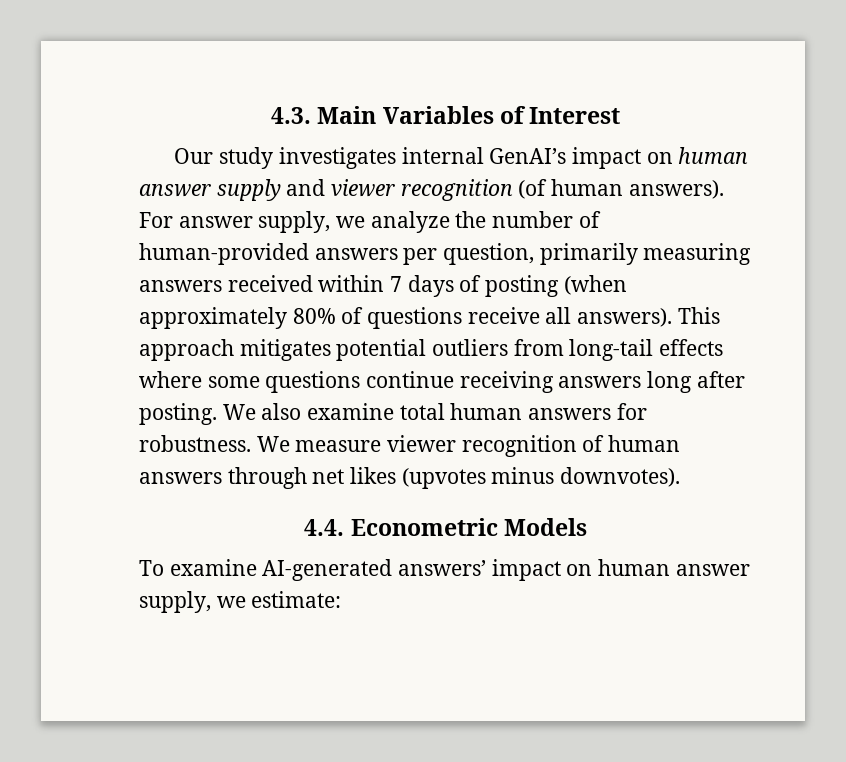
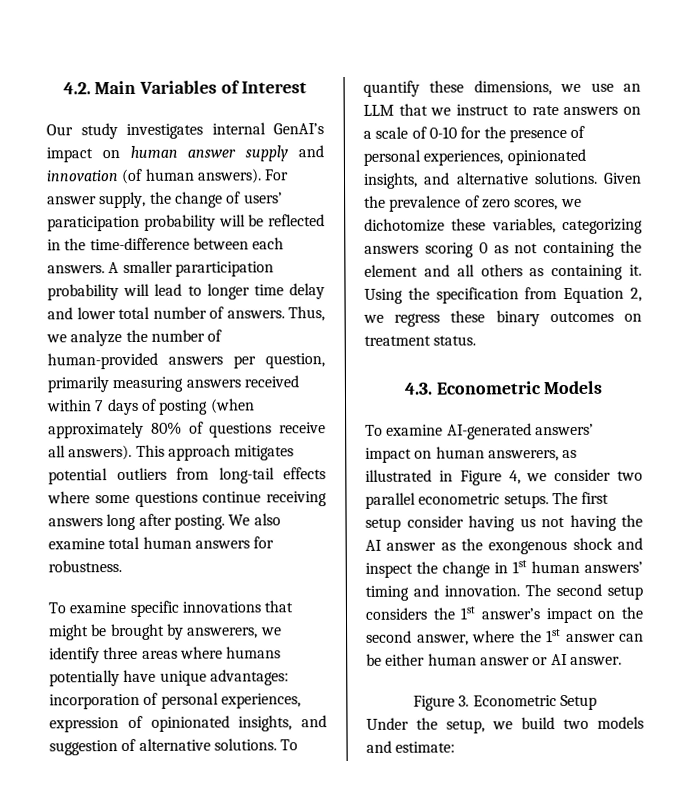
- 4.3. Main Variables of Interest
+ 4.2. Main Variables of Interest
- Our study investigates internal GenAI’s impact on human answer supply and viewer recognition (of human answers).
+ Our study investigates internal GenAI’s impact on human answer supply and innovation (of human answers).
- For answer supply, we analyze the number of human-provided answers per question, primarily measuring answers received within 7 days of posting (when approximately 80% of questions receive all answers).
+ For answer supply, the change of users’ paraticipation probability will be reflected in the time-difference between each answers. A smaller pararticipation probability will lead to longer time delay and lower total number of answers. Thus, we analyze the number of human-provided answers per question, primarily measuring answers received within 7 days of posting (when approximately 80% of questions receive all answers).
- We also examine total human answers for robustness. We measure viewer recognition of human answers through net likes (upvotes minus downvotes).
- 4.4. Econometric Models
+ We also examine total human answers for robustness.
+ To examine specific innovations that might be brought by answerers, we identify three areas where humans potentially have unique advantages: incorporation of personal experiences, expression of opinionated insights, and suggestion of alternative solutions. To quantify these dimensions, we use an LLM that we instruct to rate answers on a scale of 0-10 for the presence of personal experiences, opinionated insights, and alternative solutions. Given the prevalence of zero scores, we dichotomize these variables, categorizing answers scoring 0 as not containing the element and all others as containing it. Using the specification from Equation 2, we regress these binary outcomes on treatment status.
+ 4.3. Econometric Models
- To examine AI-generated answers’ impact on human answer supply, we estimate:
+ To examine AI-generated answers’ impact on human answerers, as illustrated in Figure 4, we consider two parallel econometric setups. The first setup consider having us not having the AI answer as the exongenous shock and inspect the change in 1st human answers’ timing and innovation. The second setup considers the 1st answer’s impact on the second answer, where the 1st answer can be either human answer or AI answer.
+ Figure 3. Econometric Setup
+ Under the setup, we build two models and estimate:

